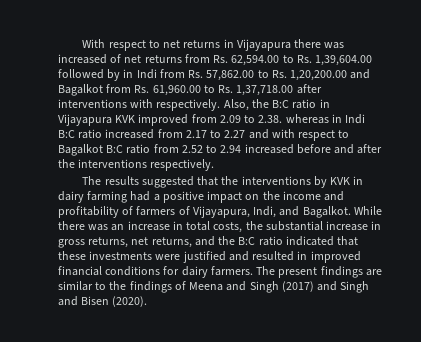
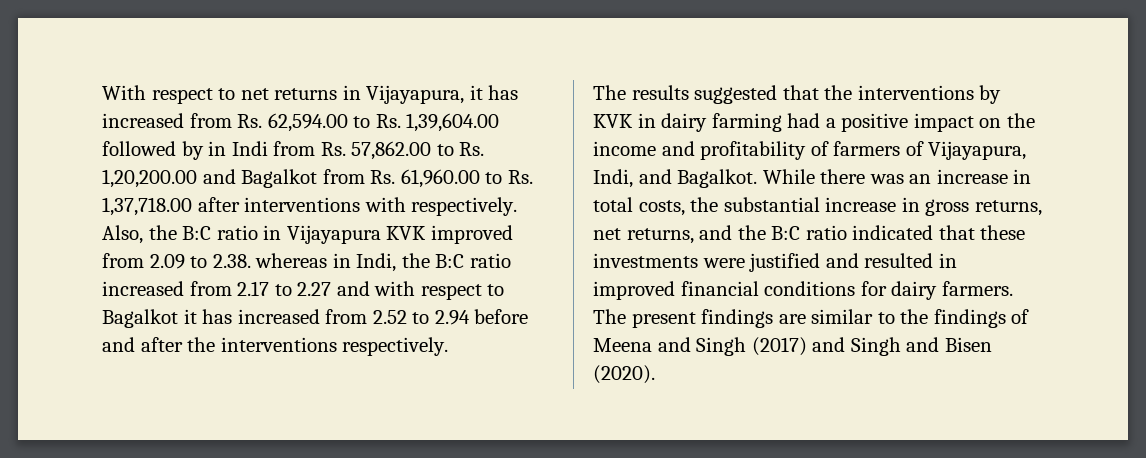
- With respect to net returns in Vijayapura there was increased of net returns from Rs. 62,594.00 to Rs. 1,39,604.00 followed by in Indi from Rs. 57,862.00 to Rs. 1,20,200.00 and Bagalkot from Rs. 61,960.00 to Rs. 1,37,718.00 after interventions with respectively.
+ With respect to net returns in Vijayapura, it has increased from Rs. 62,594.00 to Rs. 1,39,604.00 followed by in Indi from Rs. 57,862.00 to Rs. 1,20,200.00 and Bagalkot from Rs. 61,960.00 to Rs. 1,37,718.00 after interventions with respectively.
- Also, the B:C ratio in Vijayapura KVK improved from 2.09 to 2.38. whereas in Indi B:C ratio increased from 2.17 to 2.27 and with respect to Bagalkot B:C ratio from 2.52 to 2.94 increased before and after the interventions respectively.
+ Also, the B:C ratio in Vijayapura KVK improved from 2.09 to 2.38. whereas in Indi, the B:C ratio increased from 2.17 to 2.27 and with respect to Bagalkot it has increased from 2.52 to 2.94 before and after the interventions respectively.

